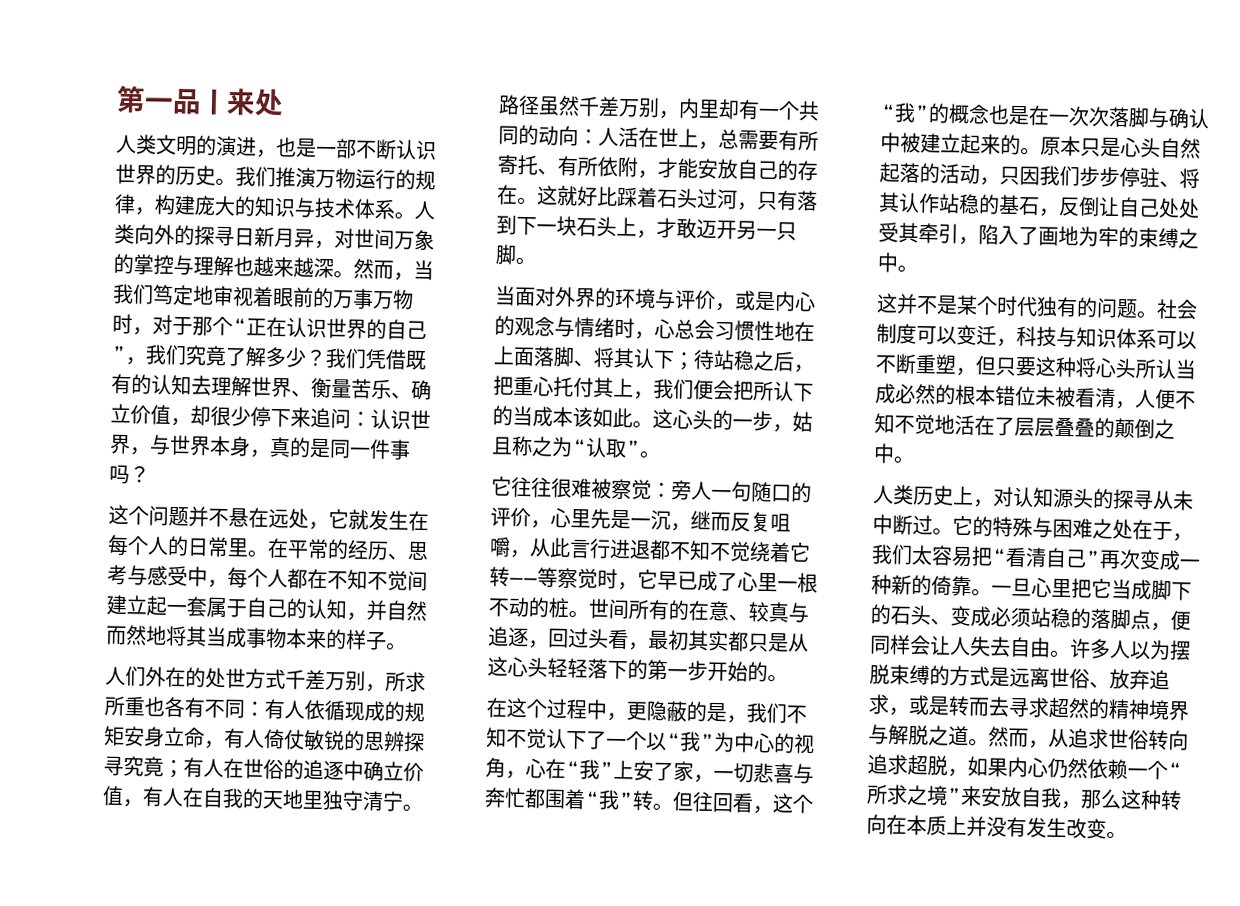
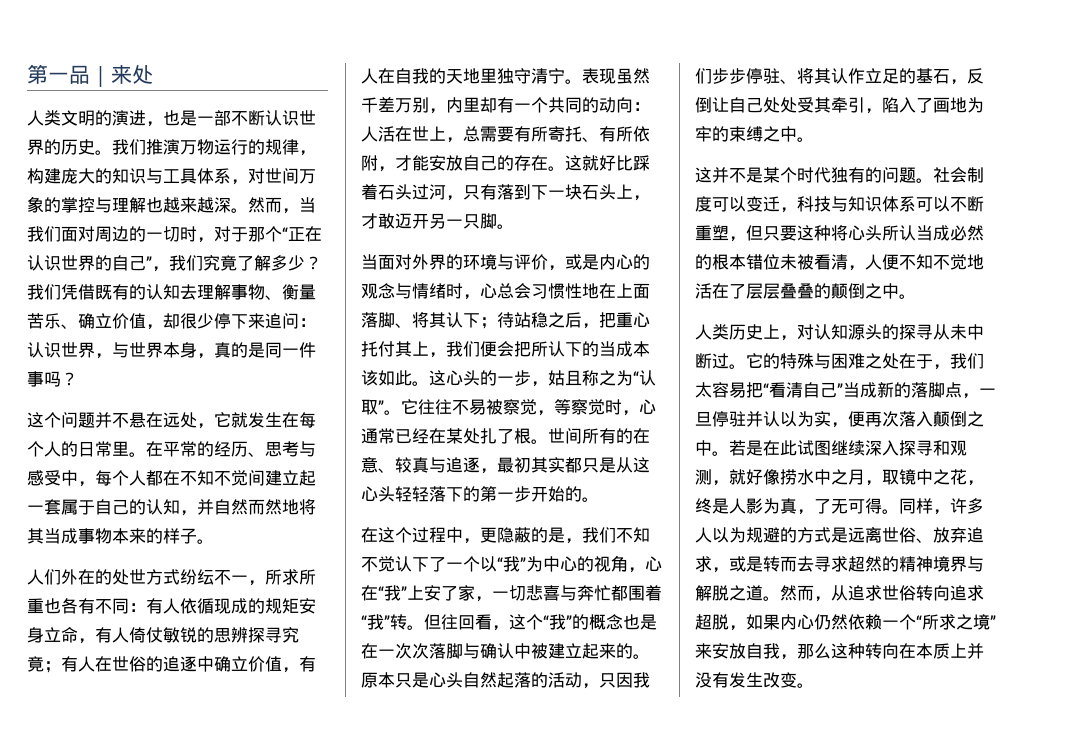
- 我们推演万物运行的规律，构建庞大的知识与技术体系。人类向外的探寻日新月异，对世间万象的掌控与理解也越来越深。
+ 我们推演万物运行的规律，构建庞大的知识与工具体系，对世间万象的掌控与理解也越来越深。
- 然而，当我们笃定地审视着眼前的万事万物时，对于那个“正在认识世界的自己”，我们究竟了解多少？
+ 然而，当我们面对周边的一切时，对于那个“正在认识世界的自己”，我们究竟了解多少？
- 我们凭借既有的认知去理解世界、衡量苦乐、确立价值，却很少停下来追问：认识世界，与世界本身，真的是同一件事吗？
+ 我们凭借既有的认知去理解事物、衡量苦乐、确立价值，却很少停下来追问：认识世界，与世界本身，真的是同一件事吗？
- 人们外在的处世方式千差万别，所求所重也各有不同：有人依循现成的规矩安身立命，有人倚仗敏锐的思辨探寻究竟；有人在世俗的追逐中确立价值，有人在自我的天地里独守清宁。
+ 人们外在的处世方式纷纭不一，所求所重也各有不同：有人依循现成的规矩安身立命，有人倚仗敏锐的思辨探寻究竟；有人在世俗的追逐中确立价值，有人在自我的天地里独守清宁。
- 路径虽然千差万别，内里却有一个共同的动向：人活在世上，总需要有所寄托、有所依附，才能安放自己的存在。
+ 表现虽然千差万别，内里却有一个共同的动向：人活在世上，总需要有所寄托、有所依附，才能安放自己的存在。
- 这心头的一步，姑且称之为“认取”。
- 它往往很难被察觉：旁人一句随口的评价，心里先是一沉，继而反复咀嚼，从此言行进退都不知不觉绕着它转——等察觉时，它早已成了心里一根不动的桩。
+ 这心头的一步，姑且称之为“认取”。它往往不易被察觉，等察觉时，心通常已经在某处扎了根。
- 世间所有的在意、较真与追逐，回过头看，最初其实都只是从这心头轻轻落下的第一步开始的。
+ 世间所有的在意、较真与追逐，最初其实都只是从这心头轻轻落下的第一步开始的。
- 原本只是心头自然起落的活动，只因我们步步停驻、将其认作站稳的基石，反倒让自己处处受其牵引，陷入了画地为牢的束缚之中。
+ 原本只是心头自然起落的活动，只因我们步步停驻、将其认作立足的基石，反倒让自己处处受其牵引，陷入了画地为牢的束缚之中。
- 它的特殊与困难之处在于，我们太容易把“看清自己”再次变成一种新的倚靠。一旦心里把它当成脚下的石头、变成必须站稳的落脚点，便同样会让人失去自由。许多人以为摆脱束缚的方式是远离世俗、放弃追求，或是转而去寻求超然的精神境界与解脱之道。
+ 它的特殊与困难之处在于，我们太容易把“看清自己”当成新的落脚点，一旦停驻并认以为实，便再次落入颠倒之中。若是在此试图继续深入探寻和观测，就好像捞水中之月，取镜中之花，终是人影为真，了无可得。同样，许多人以为规避的方式是远离世俗、放弃追求，或是转而去寻求超然的精神境界与解脱之道。

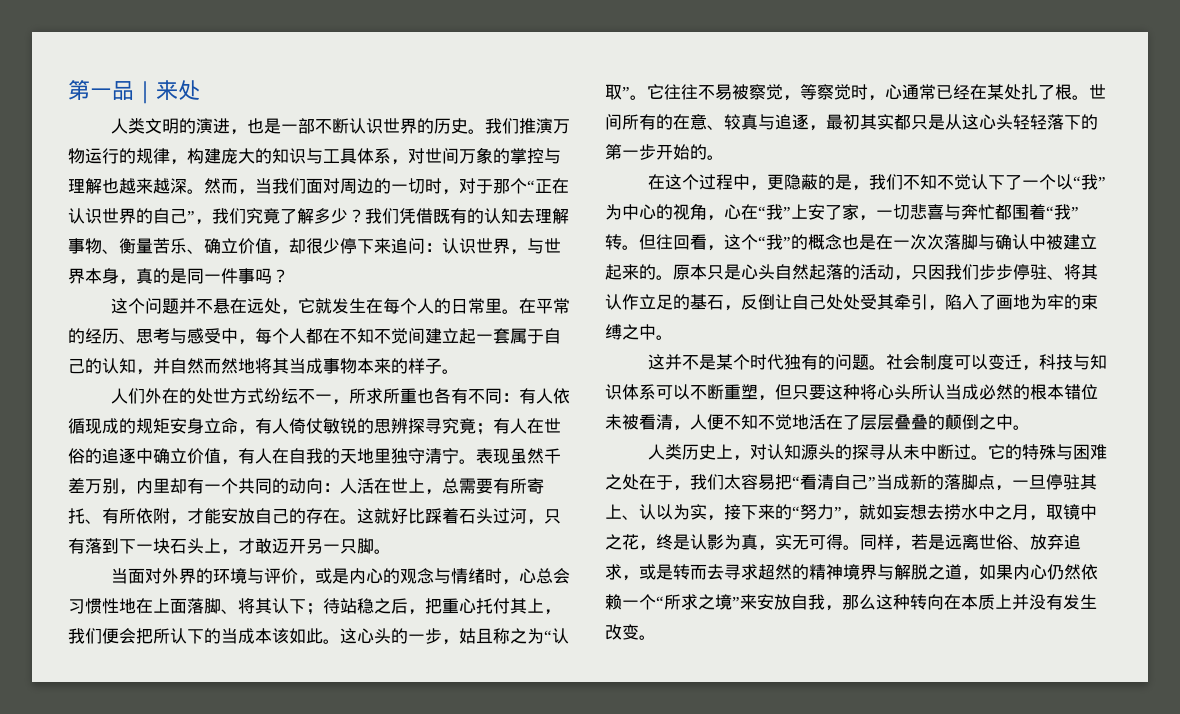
- 它的特殊与困难之处在于，我们太容易把“看清自己”当成新的落脚点，一旦停驻并认以为实，便再次落入颠倒之中。若是在此试图继续深入探寻和观测，就好像捞水中之月，取镜中之花，终是人影为真，了无可得。
+ 它的特殊与困难之处在于，我们太容易把“看清自己”当成新的落脚点，一旦停驻其上、认以为实，接下来的“努力”，就如妄想去捞水中之月，取镜中之花，终是认影为真，实无可得。
- 同样，许多人以为规避的方式是远离世俗、放弃追求，或是转而去寻求超然的精神境界与解脱之道。然而，从追求世俗转向追求超脱，如果内心仍然依赖一个“所求之境”来安放自我，那么这种转向在本质上并没有发生改变。
+ 同样，若是远离世俗、放弃追求，或是转而去寻求超然的精神境界与解脱之道，如果内心仍然依赖一个“所求之境”来安放自我，那么这种转向在本质上并没有发生改变。

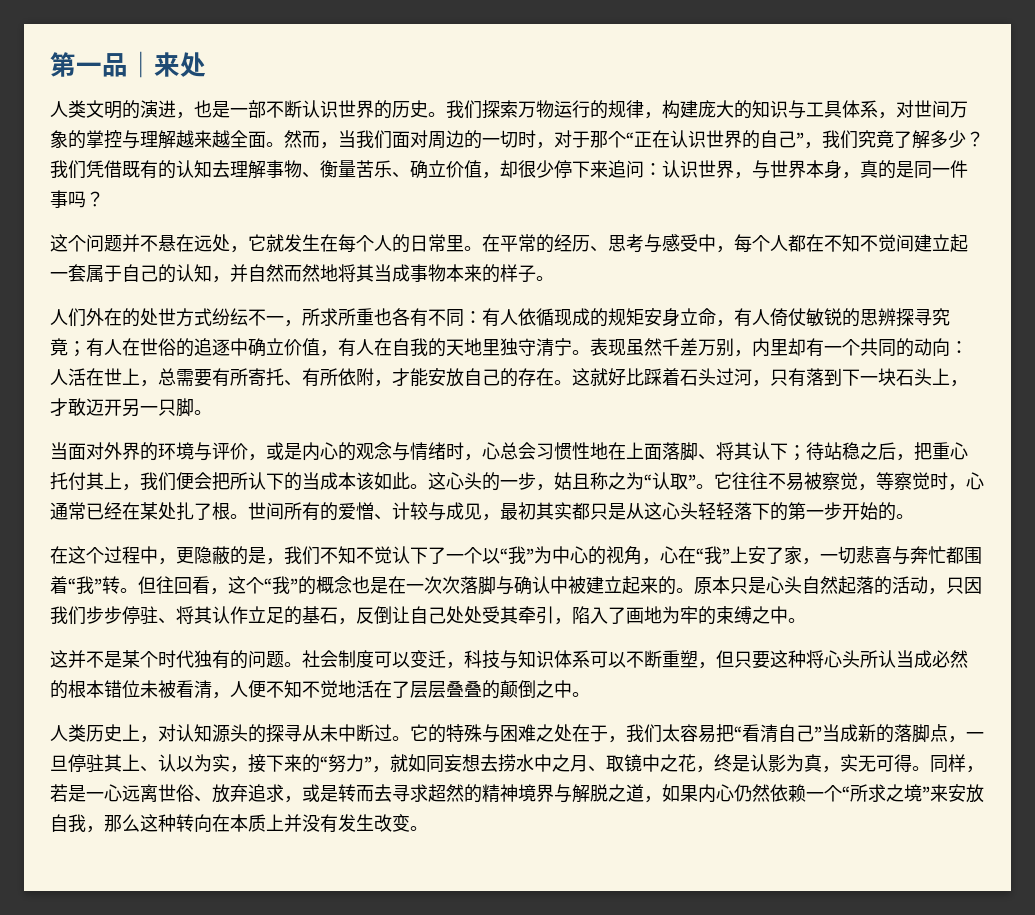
- 我们推演万物运行的规律，构建庞大的知识与工具体系，对世间万象的掌控与理解也越来越深。
+ 我们探索万物运行的规律，构建庞大的知识与工具体系，对世间万象的掌控与理解越来越全面。
- 世间所有的在意、较真与追逐，最初其实都只是从这心头轻轻落下的第一步开始的。
+ 世间所有的爱憎、计较与成见，最初其实都只是从这心头轻轻落下的第一步开始的。
- 它的特殊与困难之处在于，我们太容易把“看清自己”当成新的落脚点，一旦停驻其上、认以为实，接下来的“努力”，就如妄想去捞水中之月，取镜中之花，终是认影为真，实无可得。
+ 它的特殊与困难之处在于，我们太容易把“看清自己”当成新的落脚点，一旦停驻其上、认以为实，接下来的“努力”，就如同妄想去捞水中之月、取镜中之花，终是认影为真，实无可得。
- 同样，若是远离世俗、放弃追求，或是转而去寻求超然的精神境界与解脱之道，如果内心仍然依赖一个“所求之境”来安放自我，那么这种转向在本质上并没有发生改变。
+ 同样，若是一心远离世俗、放弃追求，或是转而去寻求超然的精神境界与解脱之道，如果内心仍然依赖一个“所求之境”来安放自我，那么这种转向在本质上并没有发生改变。

